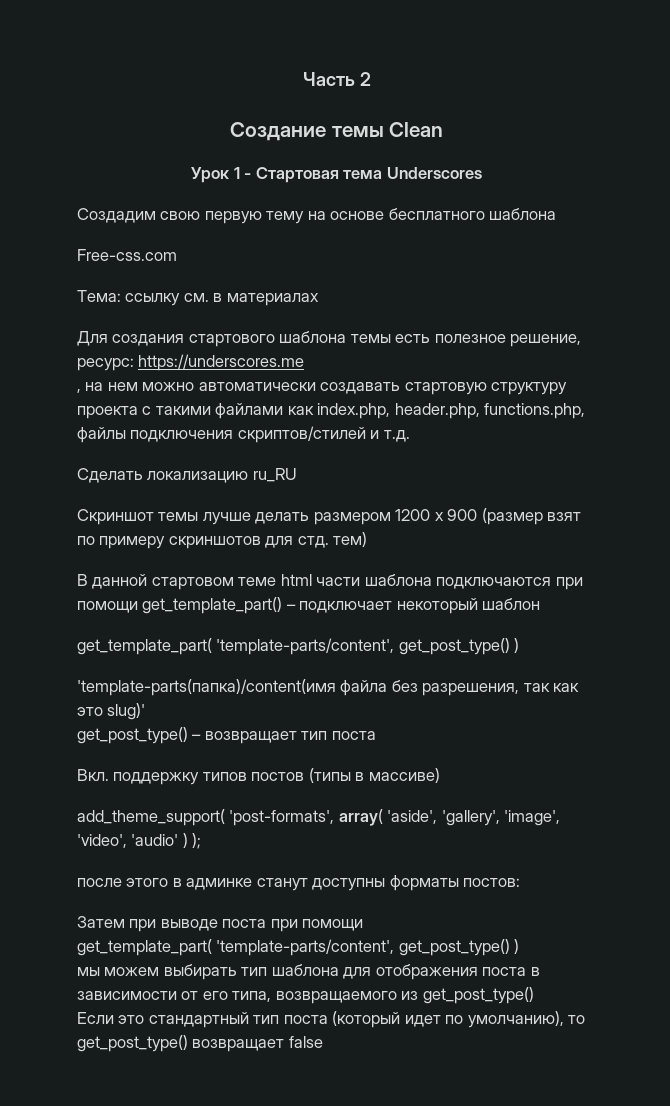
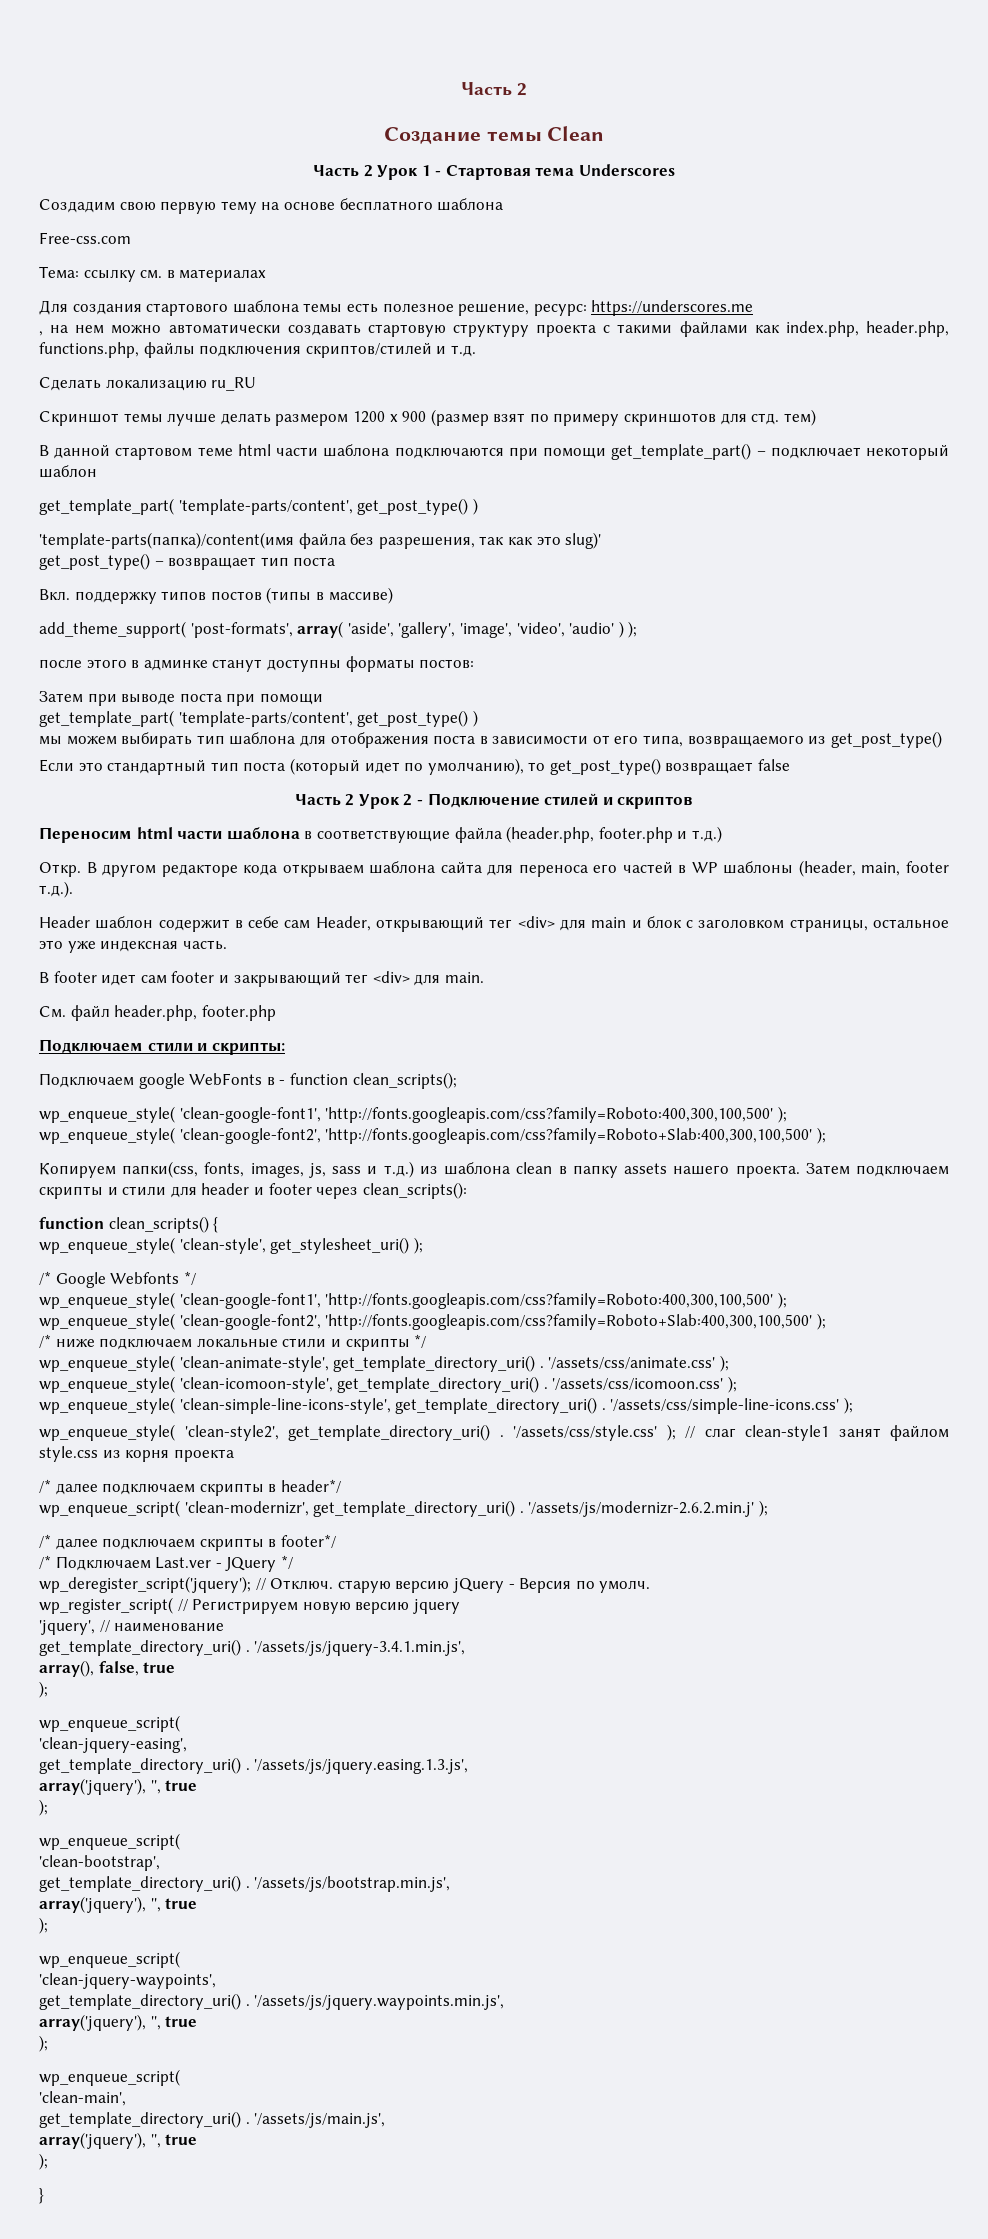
- Урок 1 - Стартовая тема Underscores
+ Часть 2 Урок 1 - Стартовая тема Underscores
+ Часть 2 Урок 2 - Подключение стилей и скриптов
+ Переносим html части шаблона в соответствующие файла (header.php, footer.php и т.д.)
+ Откр. В другом редакторе кода открываем шаблона сайта для переноса его частей в WP шаблоны (header, main, footer т.д.).
+ Header шаблон содержит в себе сам Header, открывающий тег <div> для main и блок с заголовком страницы, остальное это уже индексная часть.
+ В footer идет сам footer и закрывающий тег <div> для main.
+ См. файл header.php, footer.php
+ Подключаем стили и скрипты:
+ Подключаем google WebFonts в - function clean_scripts();
+ wp_enqueue_style( 'clean-google-font1', 'http://fonts.googleapis.com/css?family=Roboto:400,300,100,500' );
+ wp_enqueue_style( 'clean-google-font2', 'http://fonts.googleapis.com/css?family=Roboto+Slab:400,300,100,500' );
+ Копируем папки(css, fonts, images, js, sass и т.д.) из шаблона clean в папку assets нашего проекта. Затем подключаем скрипты и стили для header и footer через clean_scripts():
+ function clean_scripts() {
+ wp_enqueue_style( 'clean-style', get_stylesheet_uri() );
+ /* Google Webfonts */
+ wp_enqueue_style( 'clean-google-font1', 'http://fonts.googleapis.com/css?family=Roboto:400,300,100,500' );
+ wp_enqueue_style( 'clean-google-font2', 'http://fonts.googleapis.com/css?family=Roboto+Slab:400,300,100,500' );
+ /* ниже подключаем локальные стили и скрипты */
+ wp_enqueue_style( 'clean-animate-style', get_template_directory_uri() . '/assets/css/animate.css' );
+ wp_enqueue_style( 'clean-icomoon-style', get_template_directory_uri() . '/assets/css/icomoon.css' );
+ wp_enqueue_style( 'clean-simple-line-icons-style', get_template_directory_uri() . '/assets/css/simple-line-icons.css' );
+ wp_enqueue_style( 'clean-style2', get_template_directory_uri() . '/assets/css/style.css' ); // слаг clean-style1 занят файлом style.css из корня проекта
+ /* далее подключаем скрипты в header*/
+ wp_enqueue_script( 'clean-modernizr', get_template_directory_uri() . '/assets/js/modernizr-2.6.2.min.j' );
+ /* далее подключаем скрипты в footer*/
+ /* Подключаем Last.ver - JQuery */
+ wp_deregister_script('jquery'); // Отключ. старую версию jQuery - Версия по умолч.
+ wp_register_script( // Регистрируем новую версию jquery
+ 'jquery', // наименование
+ get_template_directory_uri() . '/assets/js/jquery-3.4.1.min.js',
+ array(), false, true
+ );
+ wp_enqueue_script(
+ 'clean-jquery-easing',
+ get_template_directory_uri() . '/assets/js/jquery.easing.1.3.js',
+ array('jquery'), '', true
+ );
+ wp_enqueue_script(
+ 'clean-bootstrap',
+ get_template_directory_uri() . '/assets/js/bootstrap.min.js',
+ array('jquery'), '', true
+ );
+ wp_enqueue_script(
+ 'clean-jquery-waypoints',
+ get_template_directory_uri() . '/assets/js/jquery.waypoints.min.js',
+ array('jquery'), '', true
+ );
+ wp_enqueue_script(
+ 'clean-main',
+ get_template_directory_uri() . '/assets/js/main.js',
+ array('jquery'), '', true
+ );
+ }

